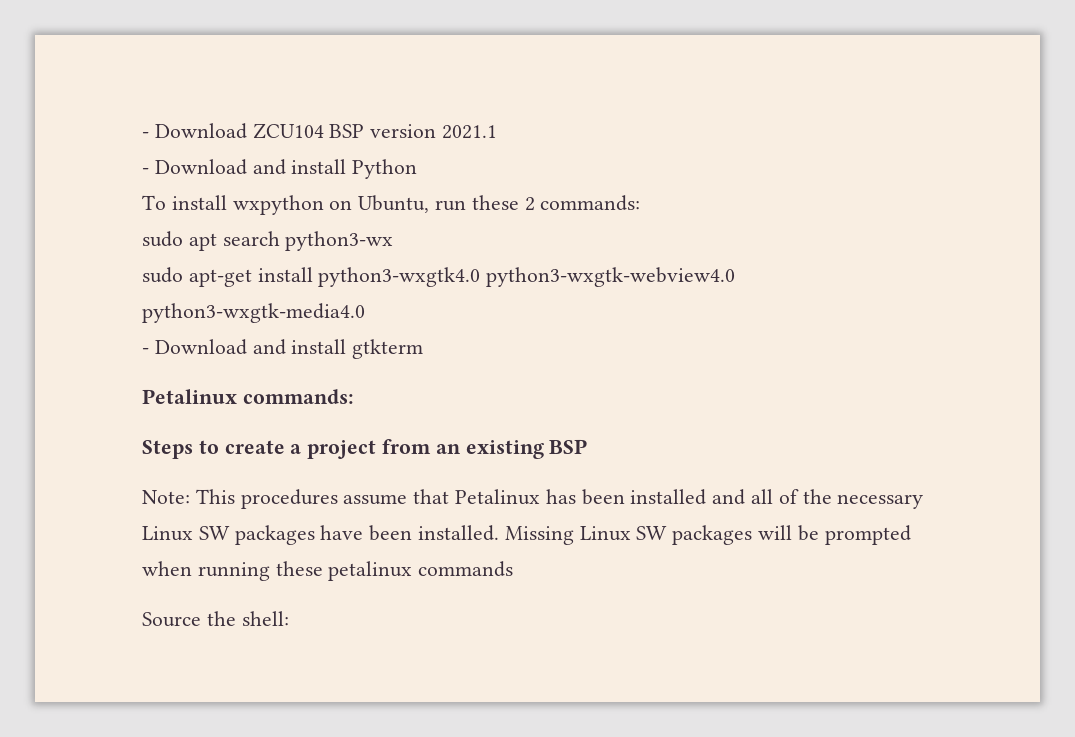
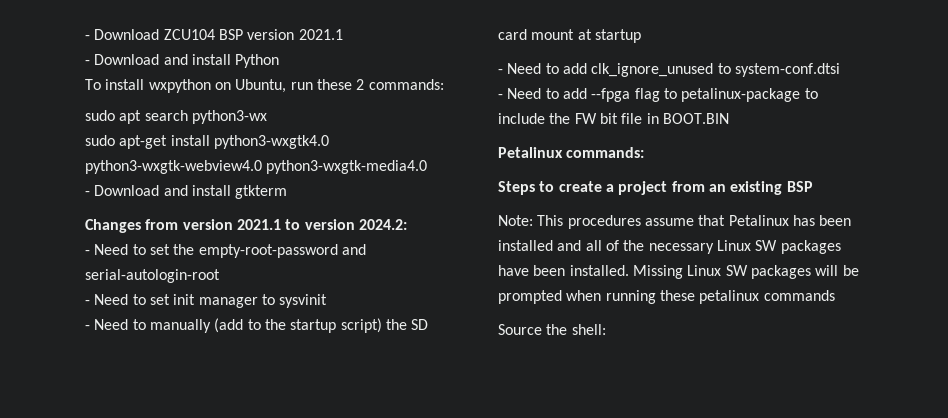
+ Changes from version 2021.1 to version 2024.2:
+ - Need to set the empty-root-password and serial-autologin-root
+ - Need to set init manager to sysvinit
+ - Need to manually (add to the startup script) the SD card mount at startup
+ - Need to add clk_ignore_unused to system-conf.dtsi
+ - Need to add --fpga flag to petalinux-package to include the FW bit file in BOOT.BIN

